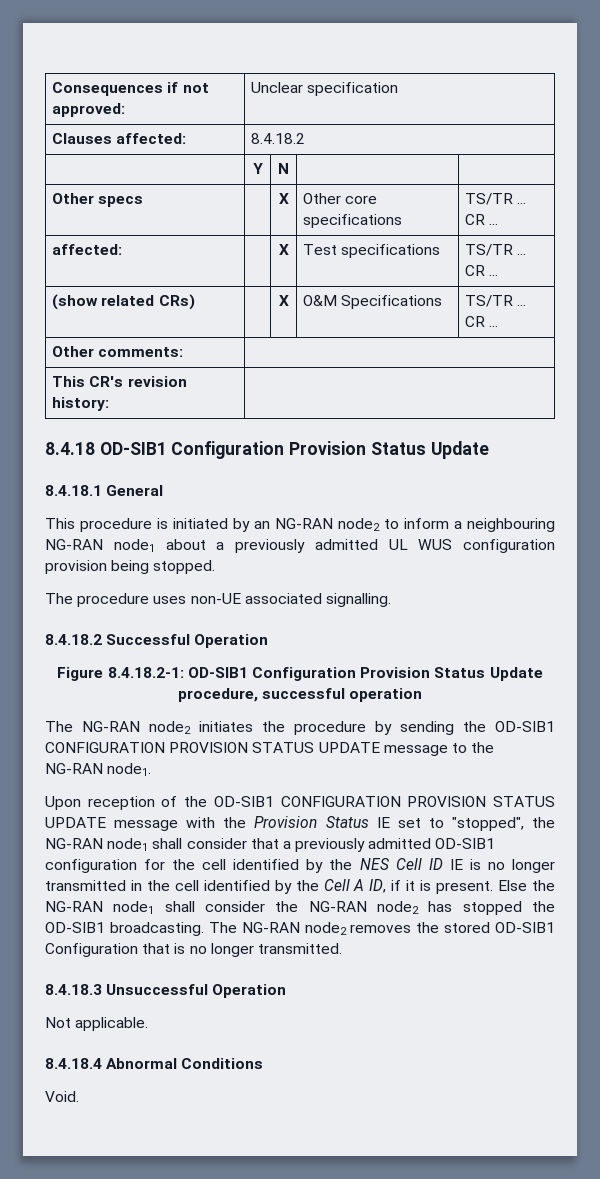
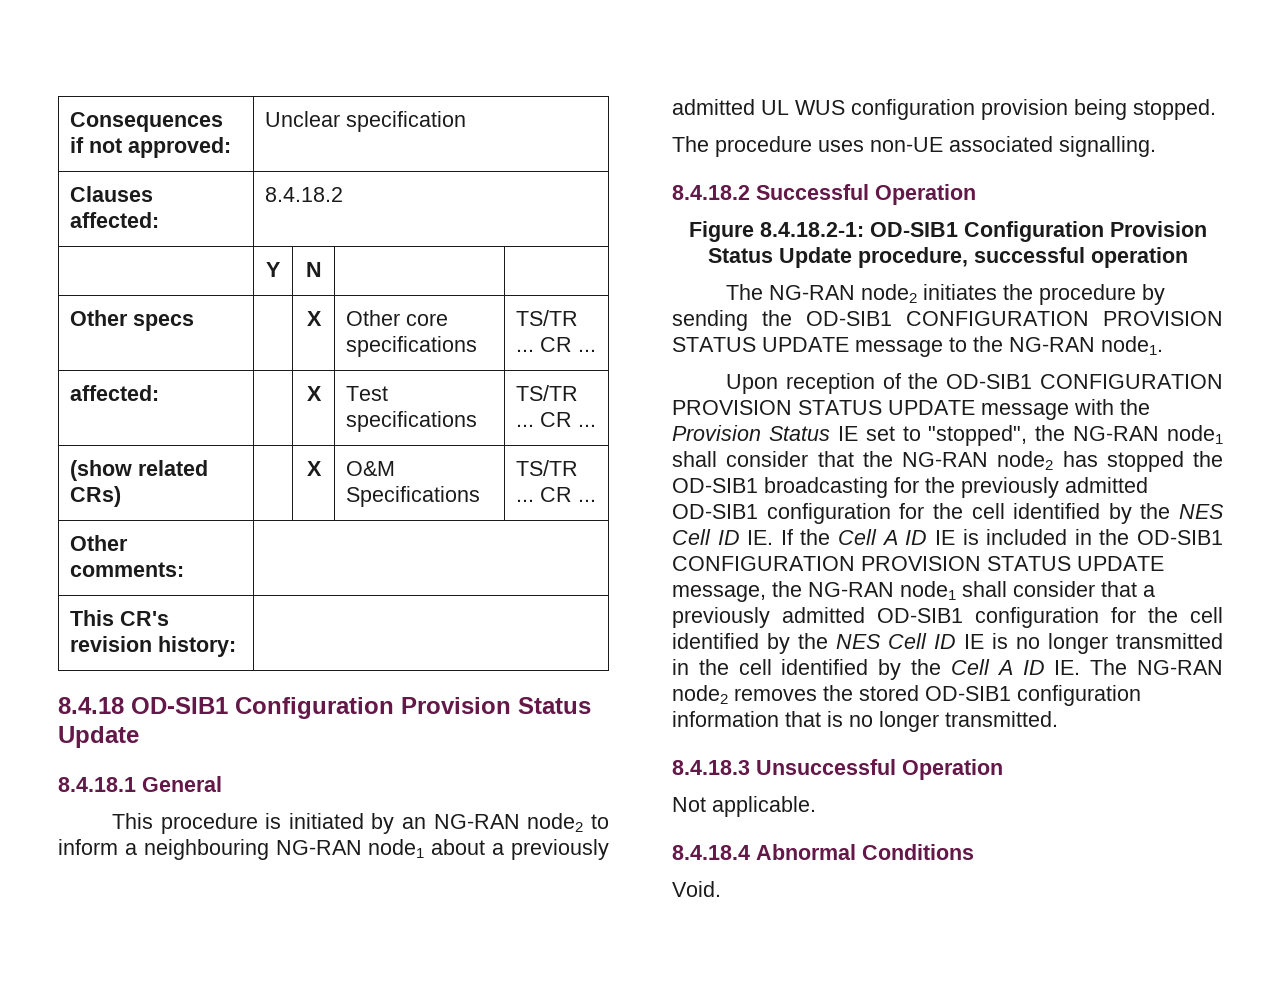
- Upon reception of the OD-SIB1 CONFIGURATION PROVISION STATUS UPDATE message with the Provision Status IE set to "stopped", the NG-RAN node1 shall consider that a previously admitted OD-SIB1 configuration for the cell identified by the NES Cell ID IE is no longer transmitted in the cell identified by the Cell A ID, if it is present. Else the NG-RAN node1 shall consider the NG-RAN node2 has stopped the OD-SIB1 broadcasting. The NG-RAN node2 removes the stored OD-SIB1 Configuration that is no longer transmitted.
+ Upon reception of the OD-SIB1 CONFIGURATION PROVISION STATUS UPDATE message with the Provision Status IE set to "stopped", the NG-RAN node1 shall consider that the NG-RAN node2 has stopped the OD-SIB1 broadcasting for the previously admitted OD-SIB1 configuration for the cell identified by the NES Cell ID IE. If the Cell A ID IE is included in the OD-SIB1 CONFIGURATION PROVISION STATUS UPDATE message, the NG-RAN node1 shall consider that a previously admitted OD-SIB1 configuration for the cell identified by the NES Cell ID IE is no longer transmitted in the cell identified by the Cell A ID IE. The NG-RAN node2 removes the stored OD-SIB1 configuration information that is no longer transmitted.

